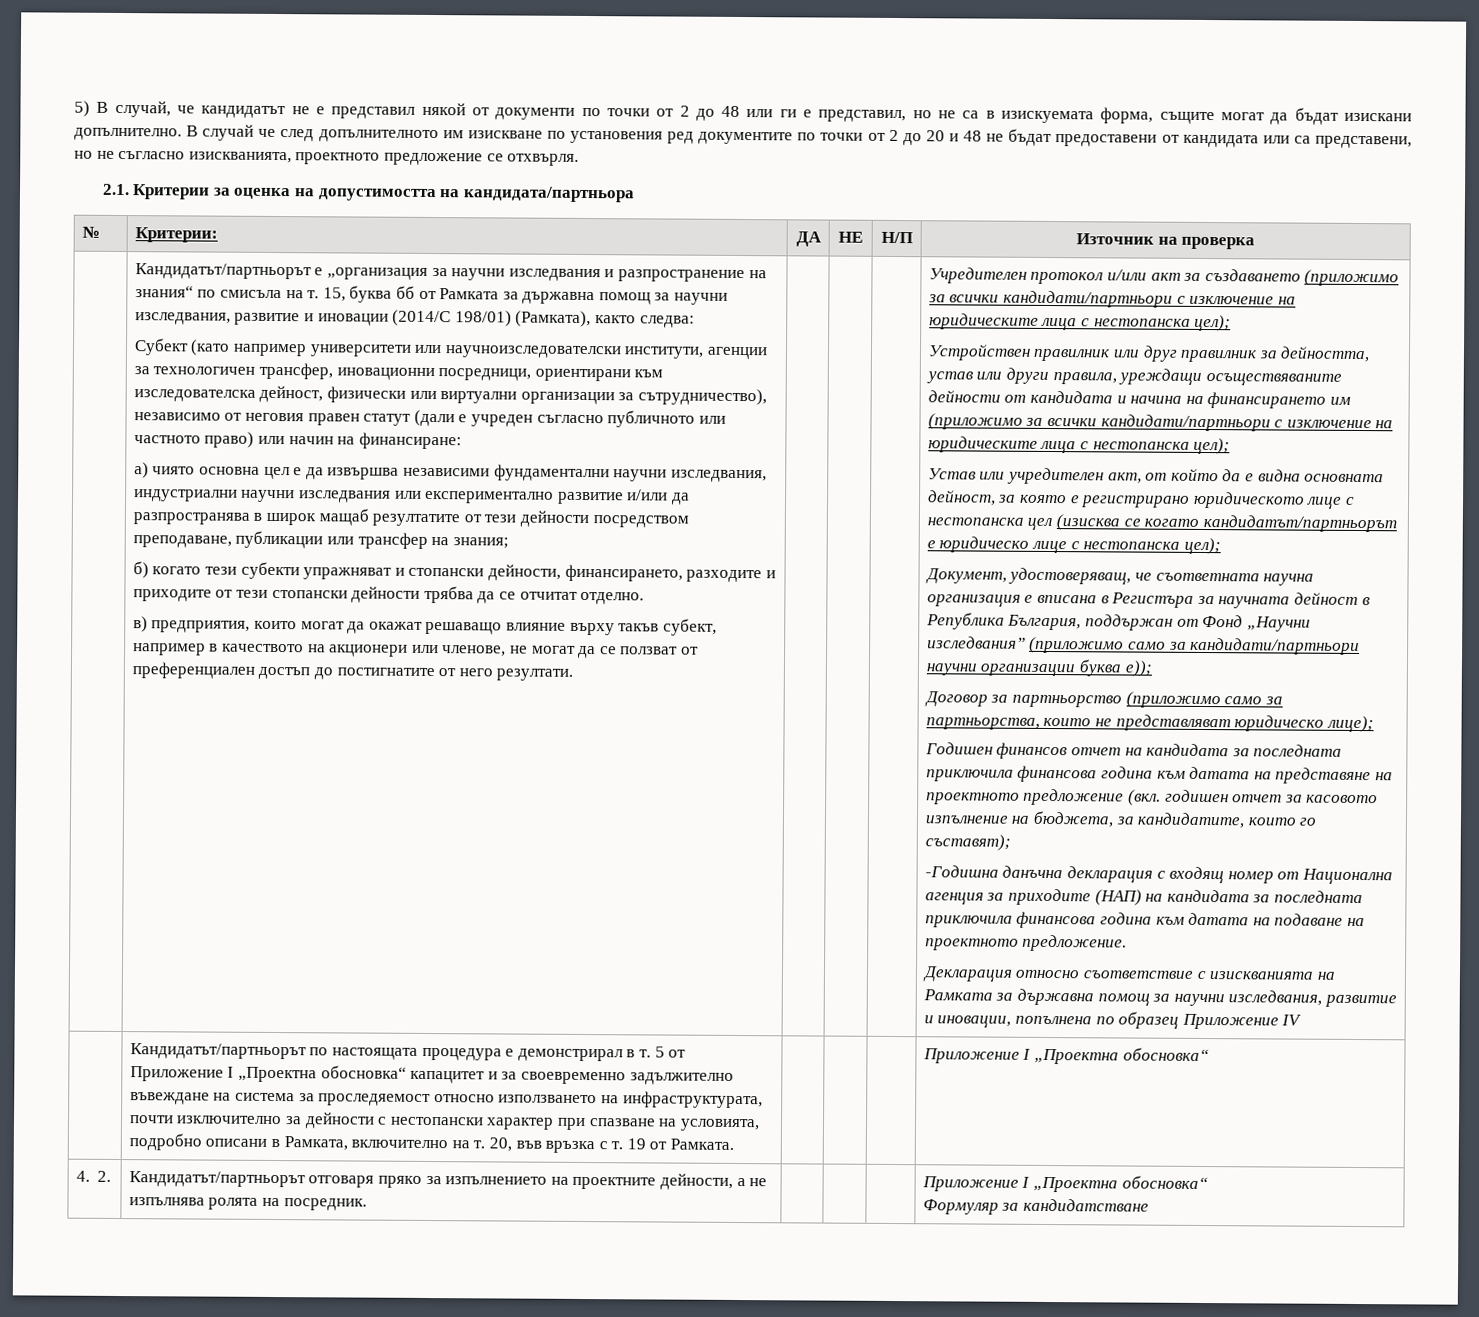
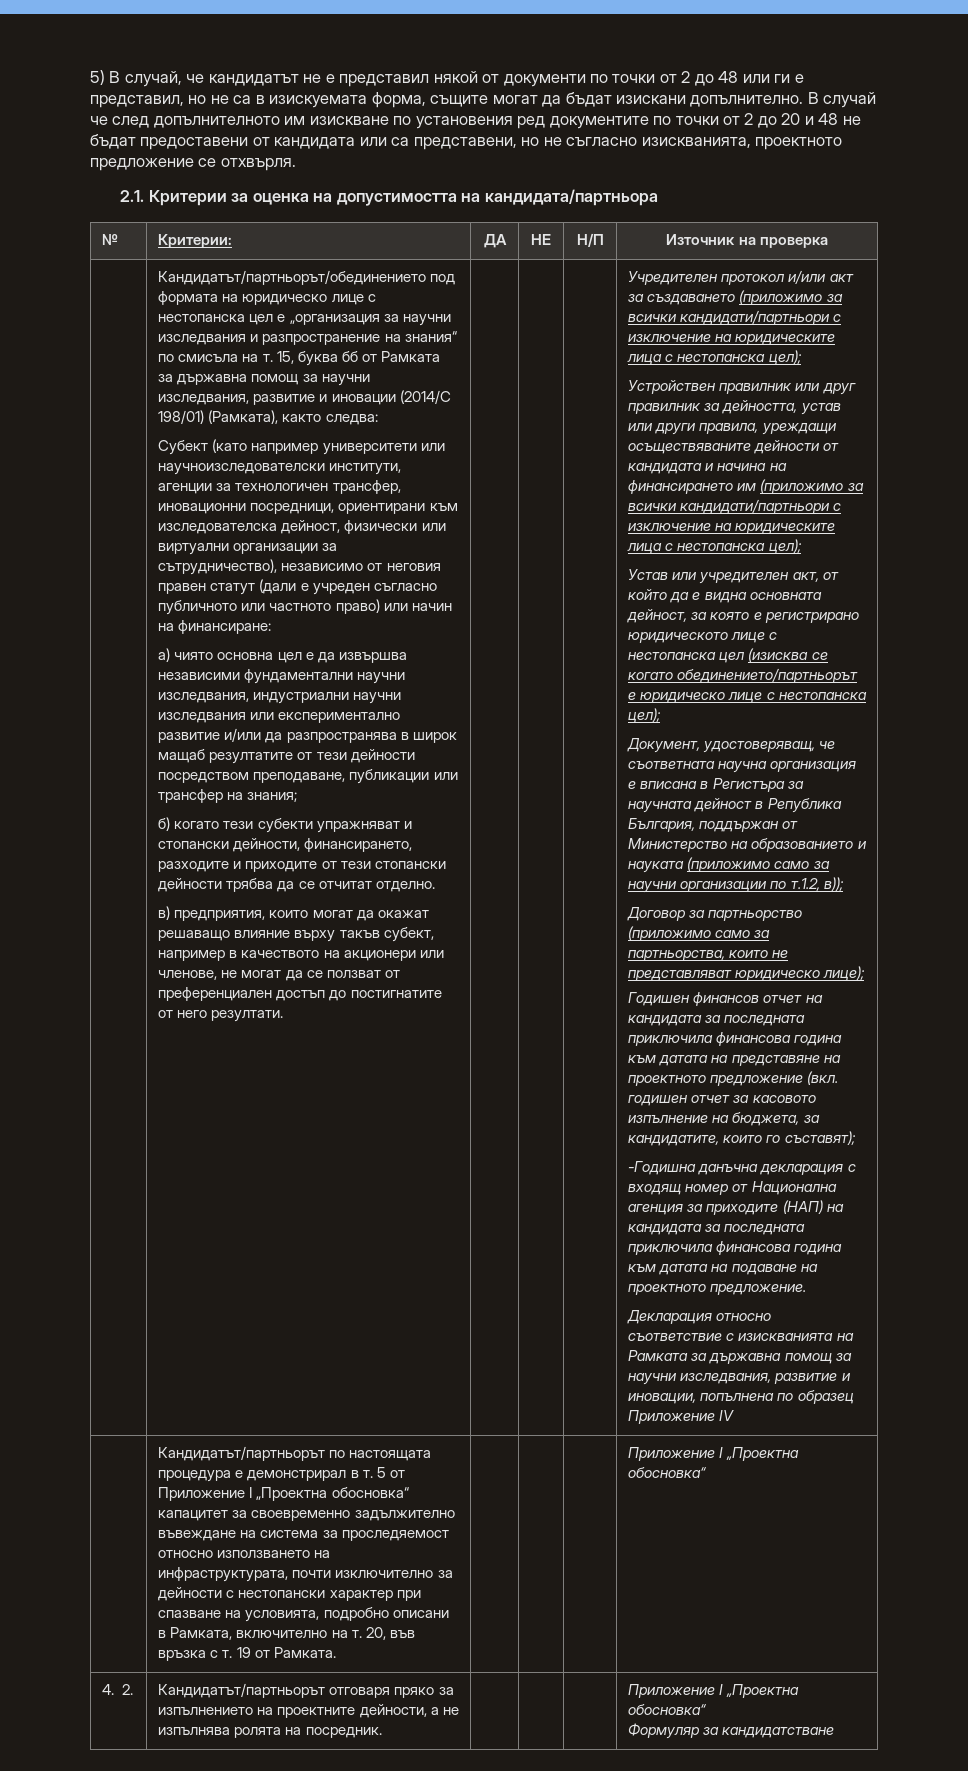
- Кандидатът/партньорът е „организация за научни изследвания и разпространение на знания“ по смисъла на т. 15, буква бб от Рамката за държавна помощ за научни изследвания, развитие и иновации (2014/C 198/01) (Рамката), както следва:
+ Кандидатът/партньорът/обединението под формата на юридическо лице с нестопанска цел е „организация за научни изследвания и разпространение на знания“ по смисъла на т. 15, буква бб от Рамката за държавна помощ за научни изследвания, развитие и иновации (2014/C 198/01) (Рамката), както следва:
- Устав или учредителен акт, от който да е видна основната дейност, за която е регистрирано юридическото лице с нестопанска цел (изисква се когато кандидатът/партньорът е юридическо лице с нестопанска цел);
+ Устав или учредителен акт, от който да е видна основната дейност, за която е регистрирано юридическото лице с нестопанска цел (изисква се когато обединението/партньорът е юридическо лице с нестопанска цел);
- Документ, удостоверяващ, че съответната научна организация е вписана в Регистъра за научната дейност в Република България, поддържан от Фонд „Научни изследвания” (приложимо само за кандидати/партньори научни организации буква е));
+ Документ, удостоверяващ, че съответната научна организация е вписана в Регистъра за научната дейност в Република България, поддържан от Министерство на образованието и науката (приложимо само за научни организации по т.1.2, в));
- Кандидатът/партньорът по настоящата процедура е демонстрирал в т. 5 от Приложение I „Проектна обосновка“ капацитет и за своевременно задължително въвеждане на система за проследяемост относно използването на инфраструктурата, почти изключително за дейности с нестопански характер при спазване на условията, подробно описани в Рамката, включително на т. 20, във връзка с т. 19 от Рамката.
+ Кандидатът/партньорът по настоящата процедура е демонстрирал в т. 5 от Приложение I „Проектна обосновка“ капацитет за своевременно задължително въвеждане на система за проследяемост относно използването на инфраструктурата, почти изключително за дейности с нестопански характер при спазване на условията, подробно описани в Рамката, включително на т. 20, във връзка с т. 19 от Рамката.

